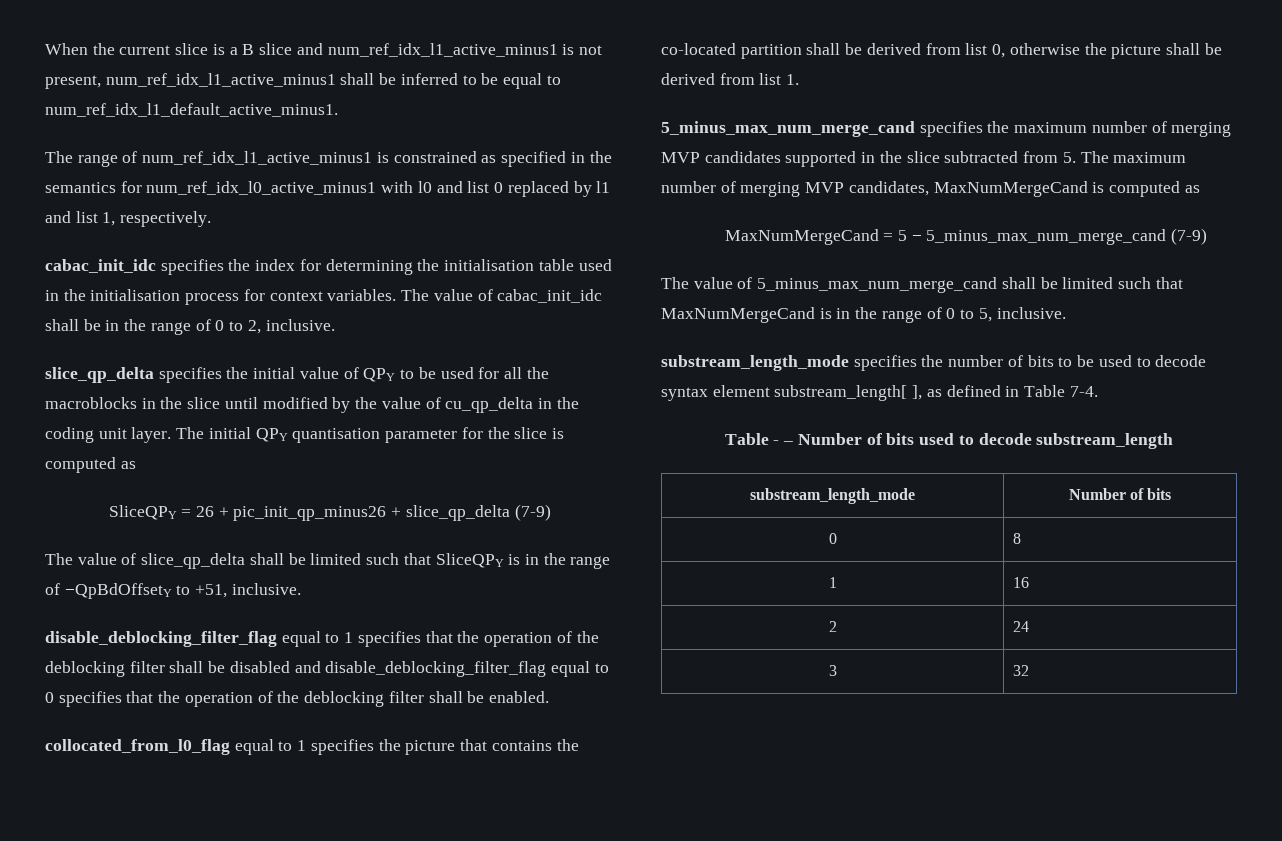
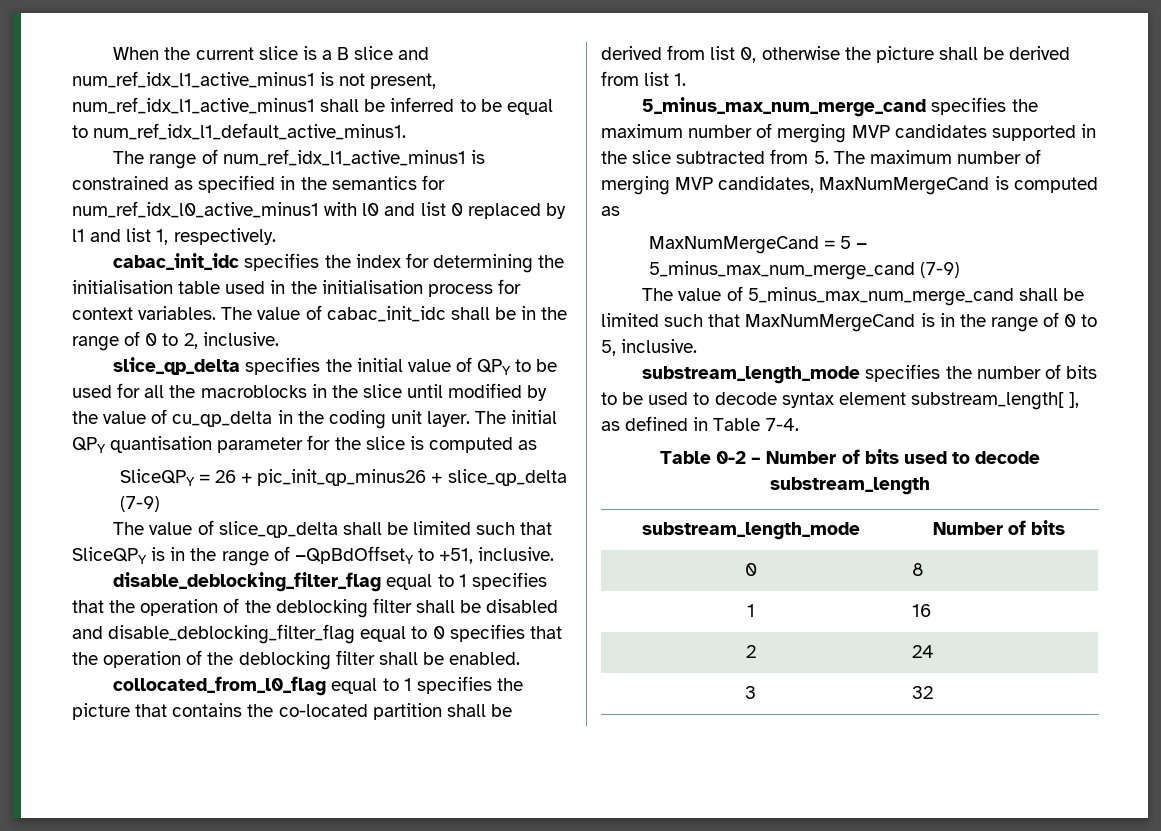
- Table - – Number of bits used to decode substream_length
+ Table 0-2 – Number of bits used to decode substream_length

